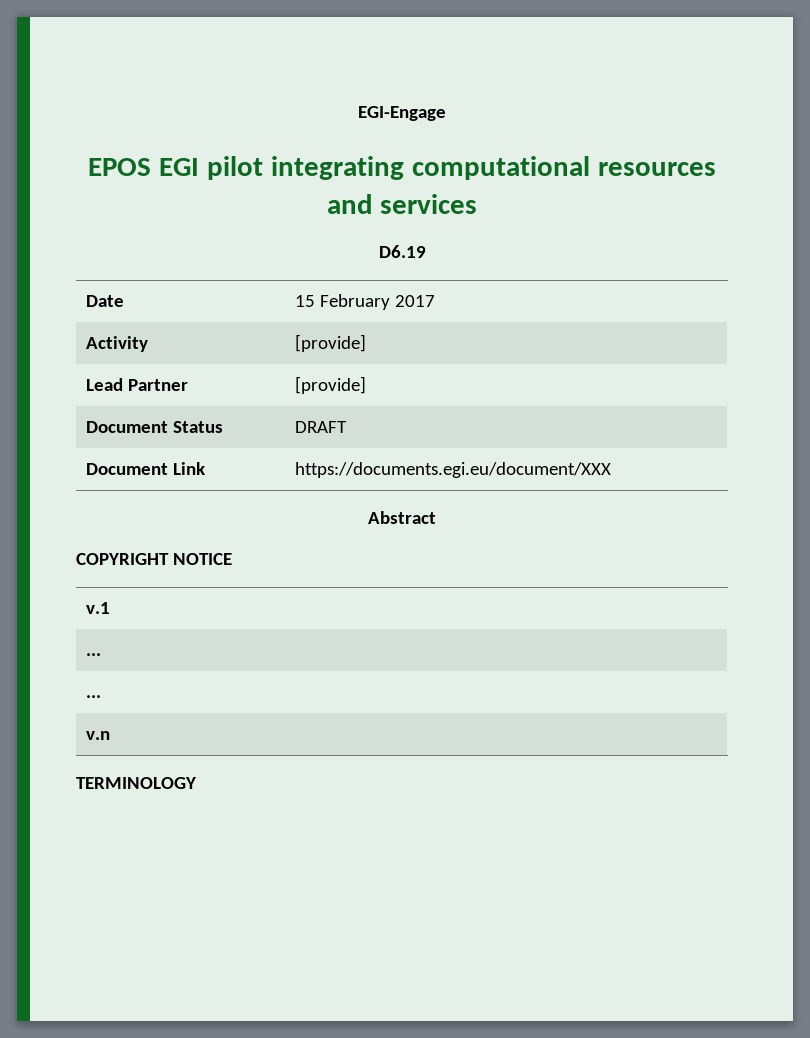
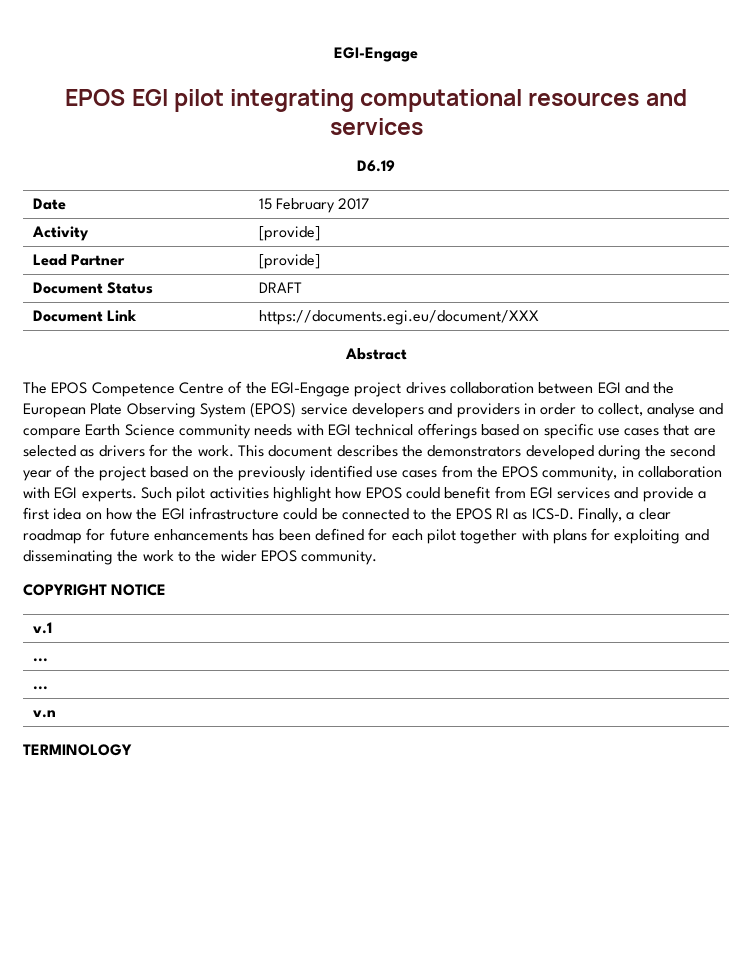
+ The EPOS Competence Centre of the EGI-Engage project drives collaboration between EGI and the European Plate Observing System (EPOS) service developers and providers in order to collect, analyse and compare Earth Science community needs with EGI technical offerings based on specific use cases that are selected as drivers for the work. This document describes the demonstrators developed during the second year of the project based on the previously identified use cases from the EPOS community, in collaboration with EGI experts. Such pilot activities highlight how EPOS could benefit from EGI services and provide a first idea on how the EGI infrastructure could be connected to the EPOS RI as ICS-D. Finally, a clear roadmap for future enhancements has been defined for each pilot together with plans for exploiting and disseminating the work to the wider EPOS community.

